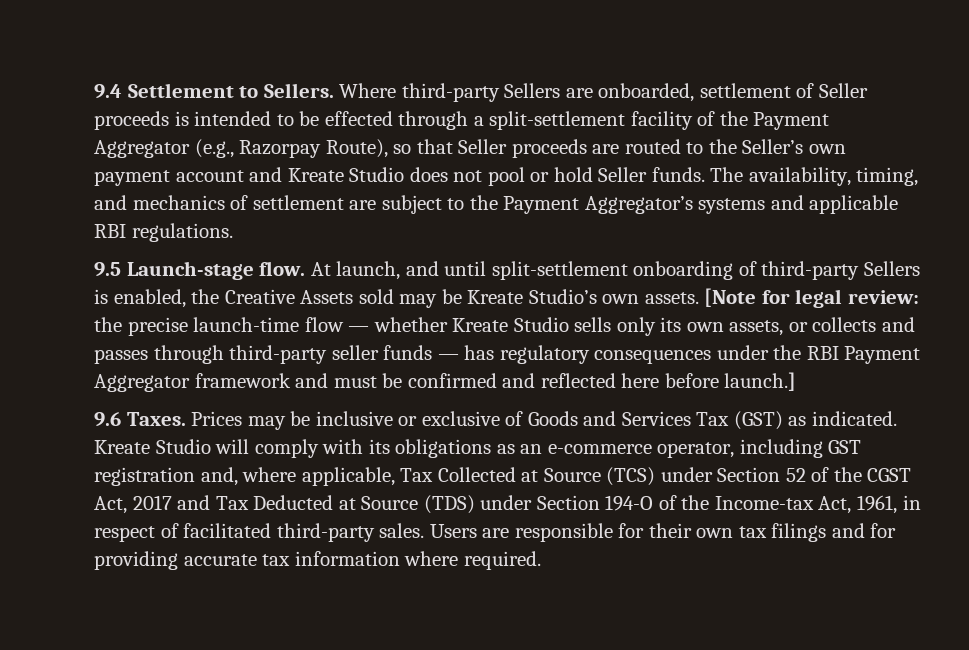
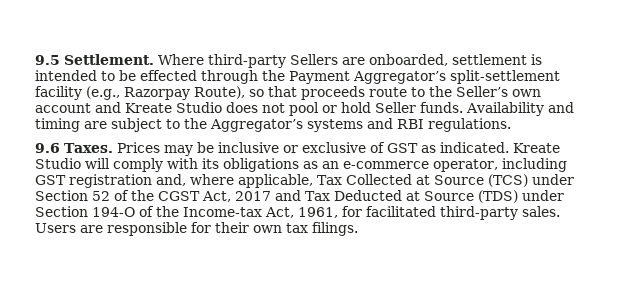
- 9.4 Settlement to Sellers.
+ 9.5 Settlement.
- Where third-party Sellers are onboarded, settlement of Seller proceeds is intended to be effected through a split-settlement facility of the Payment Aggregator (e.g., Razorpay Route), so that Seller proceeds are routed to the Seller’s own payment account and Kreate Studio does not pool or hold Seller funds.
+ Where third-party Sellers are onboarded, settlement is intended to be effected through the Payment Aggregator’s split-settlement facility (e.g., Razorpay Route), so that proceeds route to the Seller’s own account and Kreate Studio does not pool or hold Seller funds.
- The availability, timing, and mechanics of settlement are subject to the Payment Aggregator’s systems and applicable RBI regulations.
+ Availability and timing are subject to the Aggregator’s systems and RBI regulations.
- 9.5 Launch-stage flow. At launch, and until split-settlement onboarding of third-party Sellers is enabled, the Creative Assets sold may be Kreate Studio’s own assets. [Note for legal review: the precise launch-time flow — whether Kreate Studio sells only its own assets, or collects and passes through third-party seller funds — has regulatory consequences under the RBI Payment Aggregator framework and must be confirmed and reflected here before launch.]
- Prices may be inclusive or exclusive of Goods and Services Tax (GST) as indicated.
+ Prices may be inclusive or exclusive of GST as indicated.
- Kreate Studio will comply with its obligations as an e-commerce operator, including GST registration and, where applicable, Tax Collected at Source (TCS) under Section 52 of the CGST Act, 2017 and Tax Deducted at Source (TDS) under Section 194-O of the Income-tax Act, 1961, in respect of facilitated third-party sales.
+ Kreate Studio will comply with its obligations as an e-commerce operator, including GST registration and, where applicable, Tax Collected at Source (TCS) under Section 52 of the CGST Act, 2017 and Tax Deducted at Source (TDS) under Section 194-O of the Income-tax Act, 1961, for facilitated third-party sales.
- Users are responsible for their own tax filings and for providing accurate tax information where required.
+ Users are responsible for their own tax filings.

